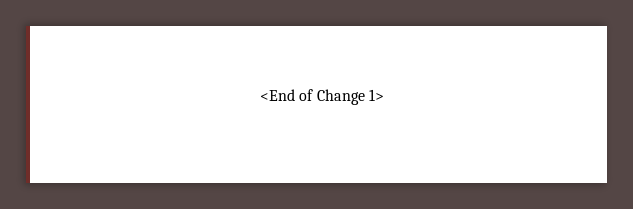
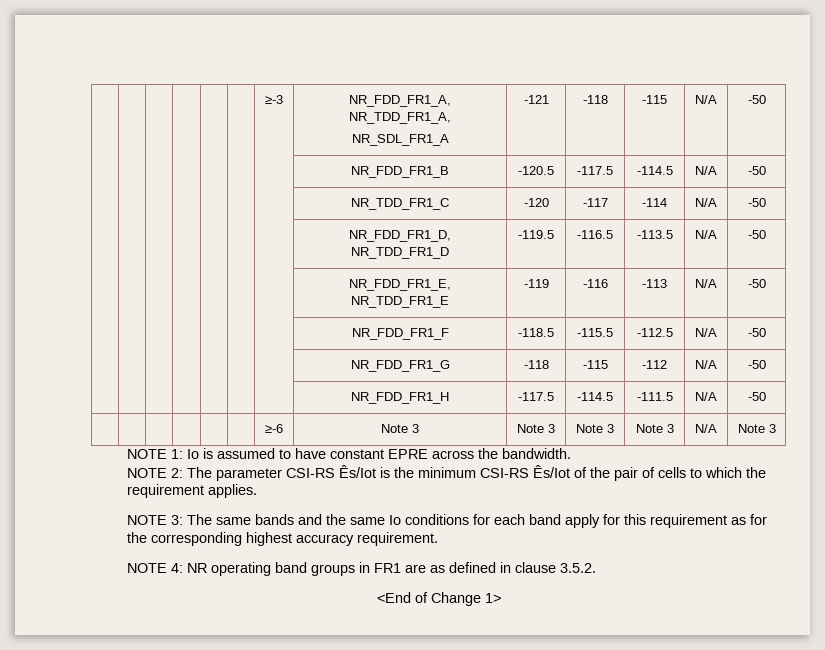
+ | | | | | | ≥-3 | NR_FDD_FR1_A, NR_TDD_FR1_A,
+ NR_SDL_FR1_A | -121 | -118 | -115 | N/A | -50
+ | | | | | | | NR_FDD_FR1_B | -120.5 | -117.5 | -114.5 | N/A | -50
+ | | | | | | | NR_TDD_FR1_C | -120 | -117 | -114 | N/A | -50
+ | | | | | | | NR_FDD_FR1_D, NR_TDD_FR1_D | -119.5 | -116.5 | -113.5 | N/A | -50
+ | | | | | | | NR_FDD_FR1_E, NR_TDD_FR1_E | -119 | -116 | -113 | N/A | -50
+ | | | | | | | NR_FDD_FR1_F | -118.5 | -115.5 | -112.5 | N/A | -50
+ | | | | | | | NR_FDD_FR1_G | -118 | -115 | -112 | N/A | -50
+ | | | | | | | NR_FDD_FR1_H | -117.5 | -114.5 | -111.5 | N/A | -50
+ | | | | | | ≥-6 | Note 3 | Note 3 | Note 3 | Note 3 | N/A | Note 3
+ NOTE 1: Io is assumed to have constant EPRE across the bandwidth.
+ NOTE 2: The parameter CSI-RS Ês/Iot is the minimum CSI-RS Ês/Iot of the pair of cells to which the requirement applies.
+ NOTE 3: The same bands and the same Io conditions for each band apply for this requirement as for the corresponding highest accuracy requirement.
+ NOTE 4: NR operating band groups in FR1 are as defined in clause 3.5.2.

